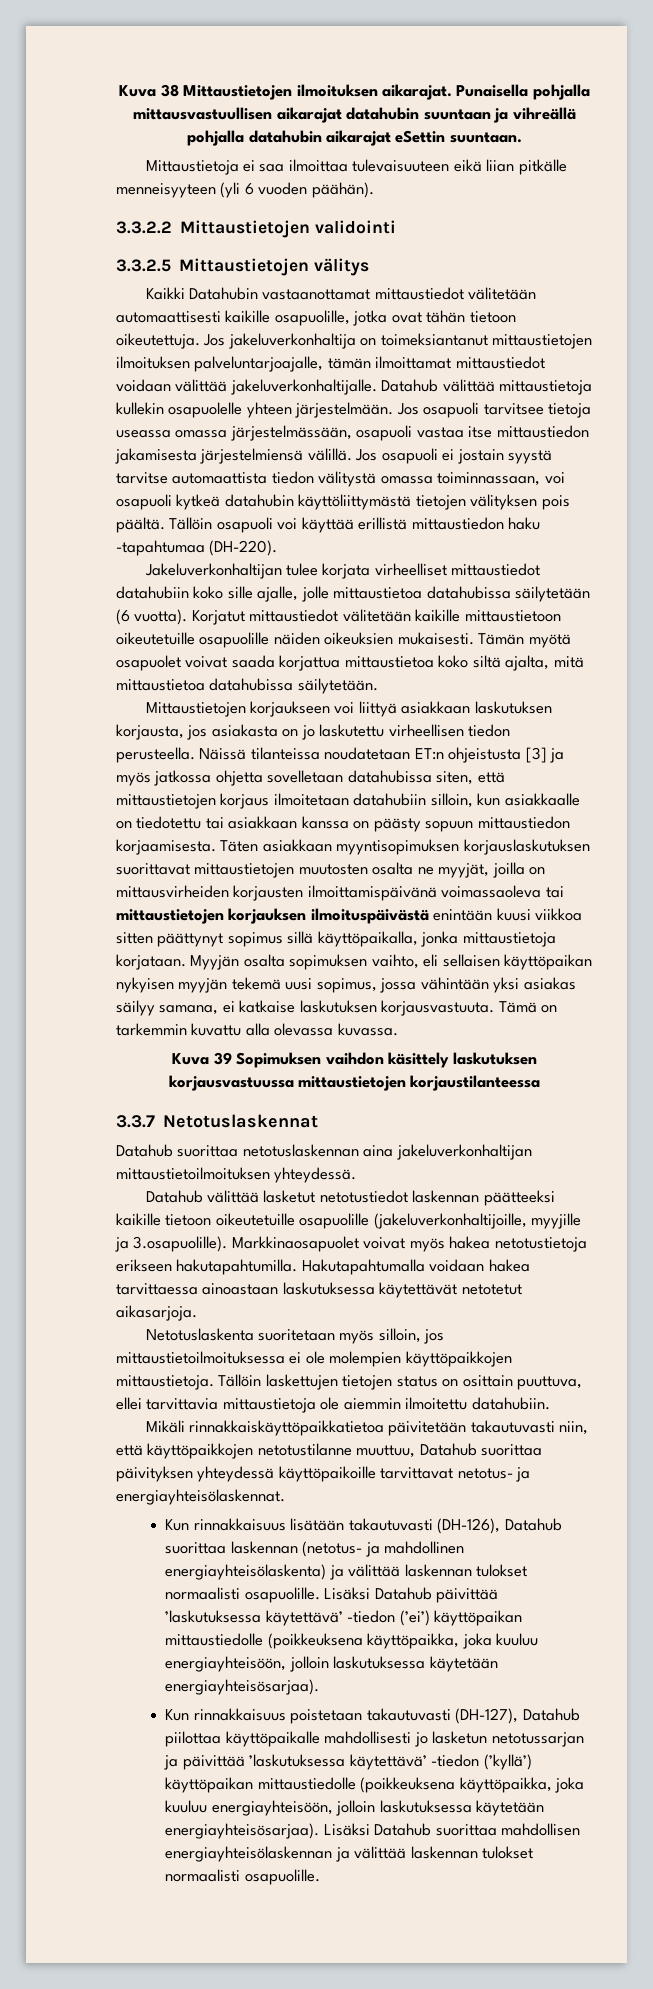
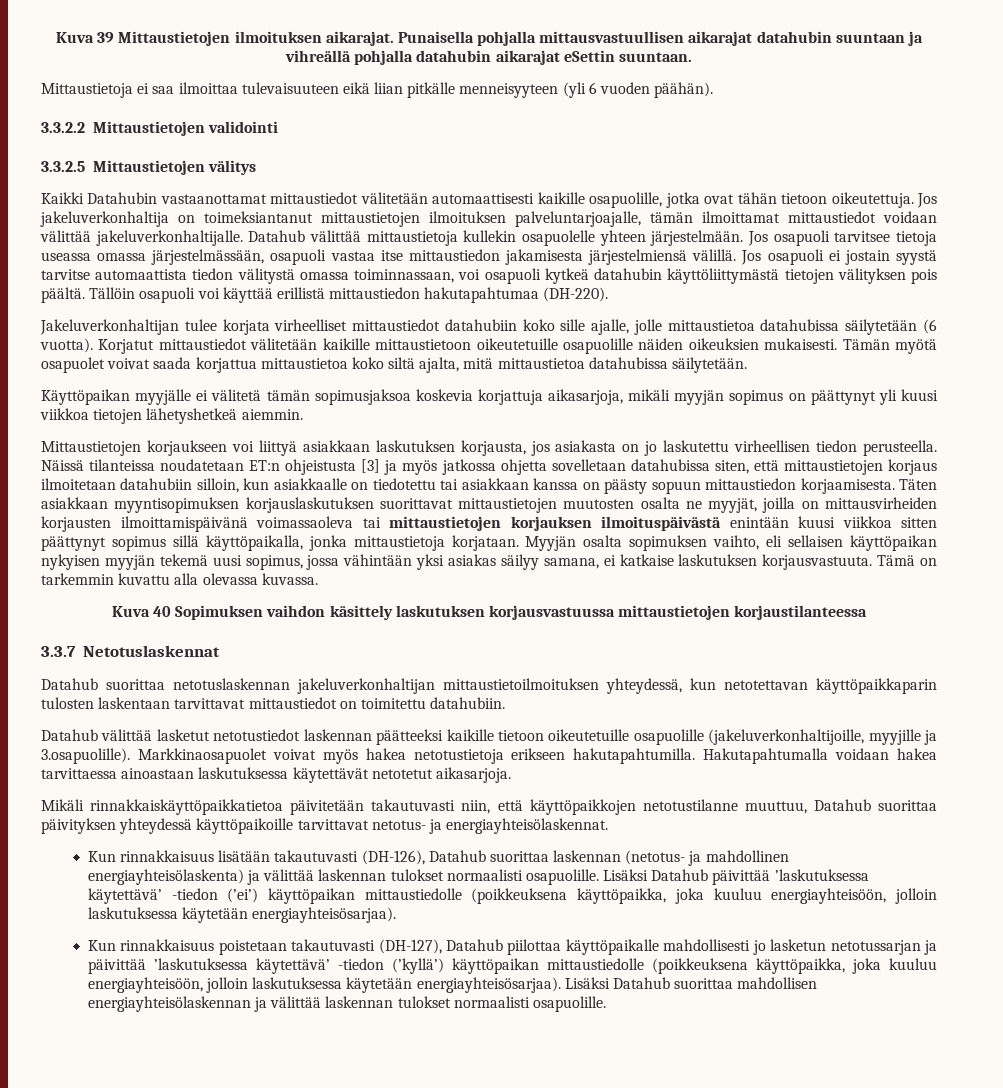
- Kuva 38 Mittaustietojen ilmoituksen aikarajat.
+ Kuva 39 Mittaustietojen ilmoituksen aikarajat.
- Tällöin osapuoli voi käyttää erillistä mittaustiedon haku -tapahtumaa (DH-220).
+ Tällöin osapuoli voi käyttää erillistä mittaustiedon hakutapahtumaa (DH-220).
+ Käyttöpaikan myyjälle ei välitetä tämän sopimusjaksoa koskevia korjattuja aikasarjoja, mikäli myyjän sopimus on päättynyt yli kuusi viikkoa tietojen lähetyshetkeä aiemmin.
- Kuva 39 Sopimuksen vaihdon käsittely laskutuksen korjausvastuussa mittaustietojen korjaustilanteessa
+ Kuva 40 Sopimuksen vaihdon käsittely laskutuksen korjausvastuussa mittaustietojen korjaustilanteessa
- Datahub suorittaa netotuslaskennan aina jakeluverkonhaltijan mittaustietoilmoituksen yhteydessä.
+ Datahub suorittaa netotuslaskennan jakeluverkonhaltijan mittaustietoilmoituksen yhteydessä, kun netotettavan käyttöpaikkaparin tulosten laskentaan tarvittavat mittaustiedot on toimitettu datahubiin.
- Netotuslaskenta suoritetaan myös silloin, jos mittaustietoilmoituksessa ei ole molempien käyttöpaikkojen mittaustietoja. Tällöin laskettujen tietojen status on osittain puuttuva, ellei tarvittavia mittaustietoja ole aiemmin ilmoitettu datahubiin.

